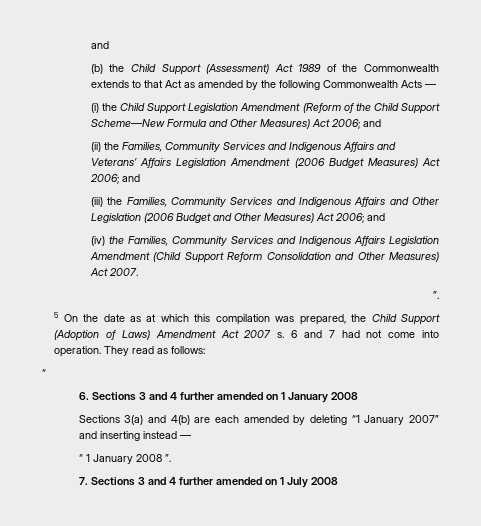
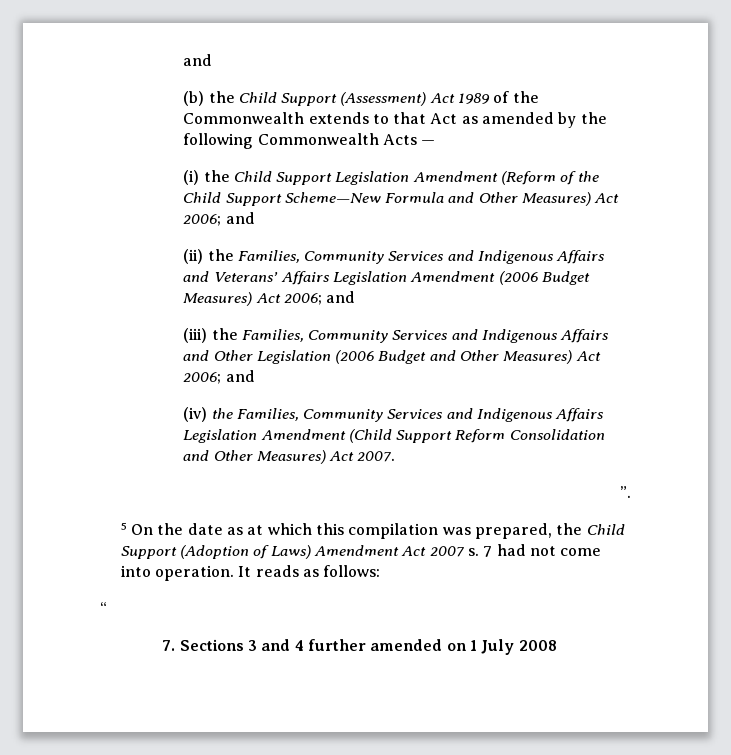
- 6 and 7 had not come into operation.
+ 7 had not come into operation.
- They read as follows:
+ It reads as follows:
- 6. Sections 3 and 4 further amended on 1 January 2008
- Sections 3(a) and 4(b) are each amended by deleting “1 January 2007” and inserting instead —
- “ 1 January 2008 ”.

